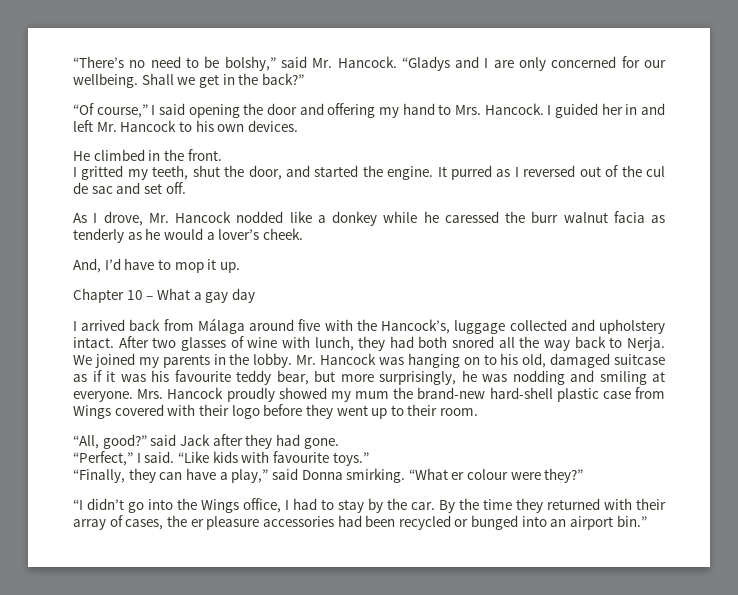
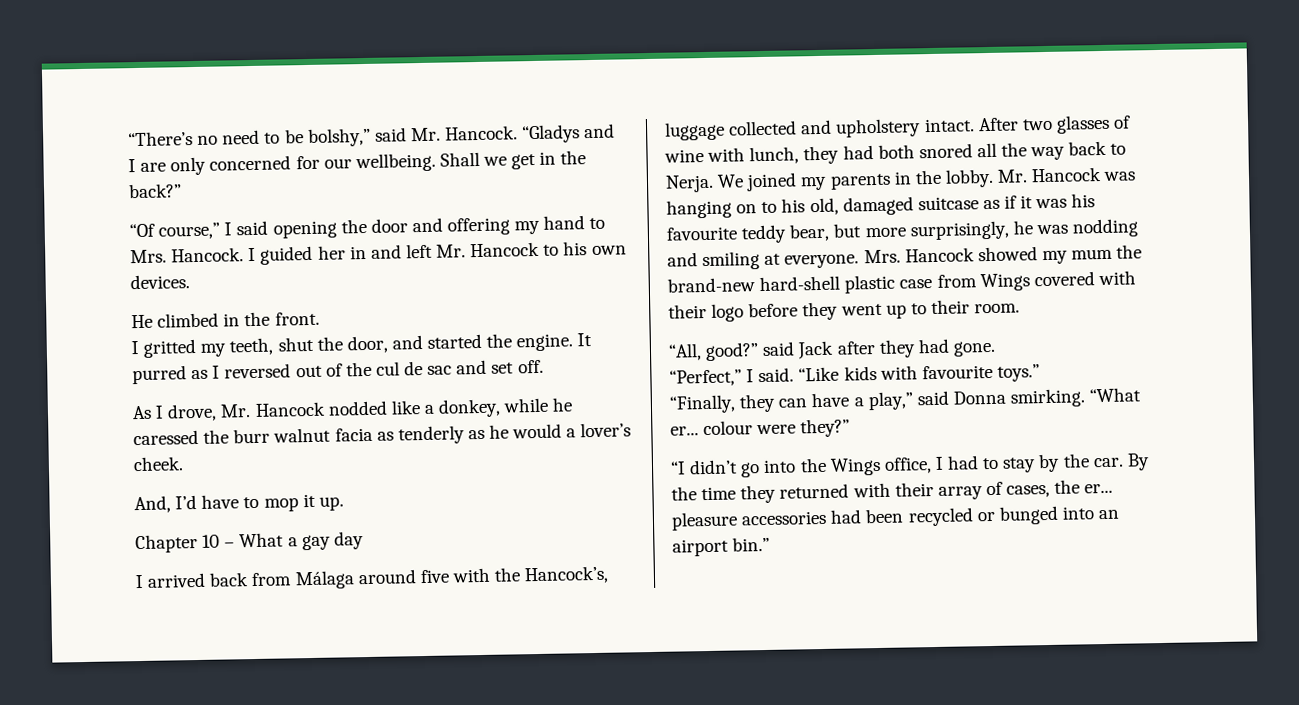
- As I drove, Mr. Hancock nodded like a donkey while he caressed the burr walnut facia as tenderly as he would a lover’s cheek.
+ As I drove, Mr. Hancock nodded like a donkey, while he caressed the burr walnut facia as tenderly as he would a lover’s cheek.
- Mrs. Hancock proudly showed my mum the brand-new hard-shell plastic case from Wings covered with their logo before they went up to their room.
+ Mrs. Hancock showed my mum the brand-new hard-shell plastic case from Wings covered with their logo before they went up to their room.
- “What er colour were they?”
+ “What er... colour were they?”
- By the time they returned with their array of cases, the er pleasure accessories had been recycled or bunged into an airport bin.”
+ By the time they returned with their array of cases, the er... pleasure accessories had been recycled or bunged into an airport bin.”

